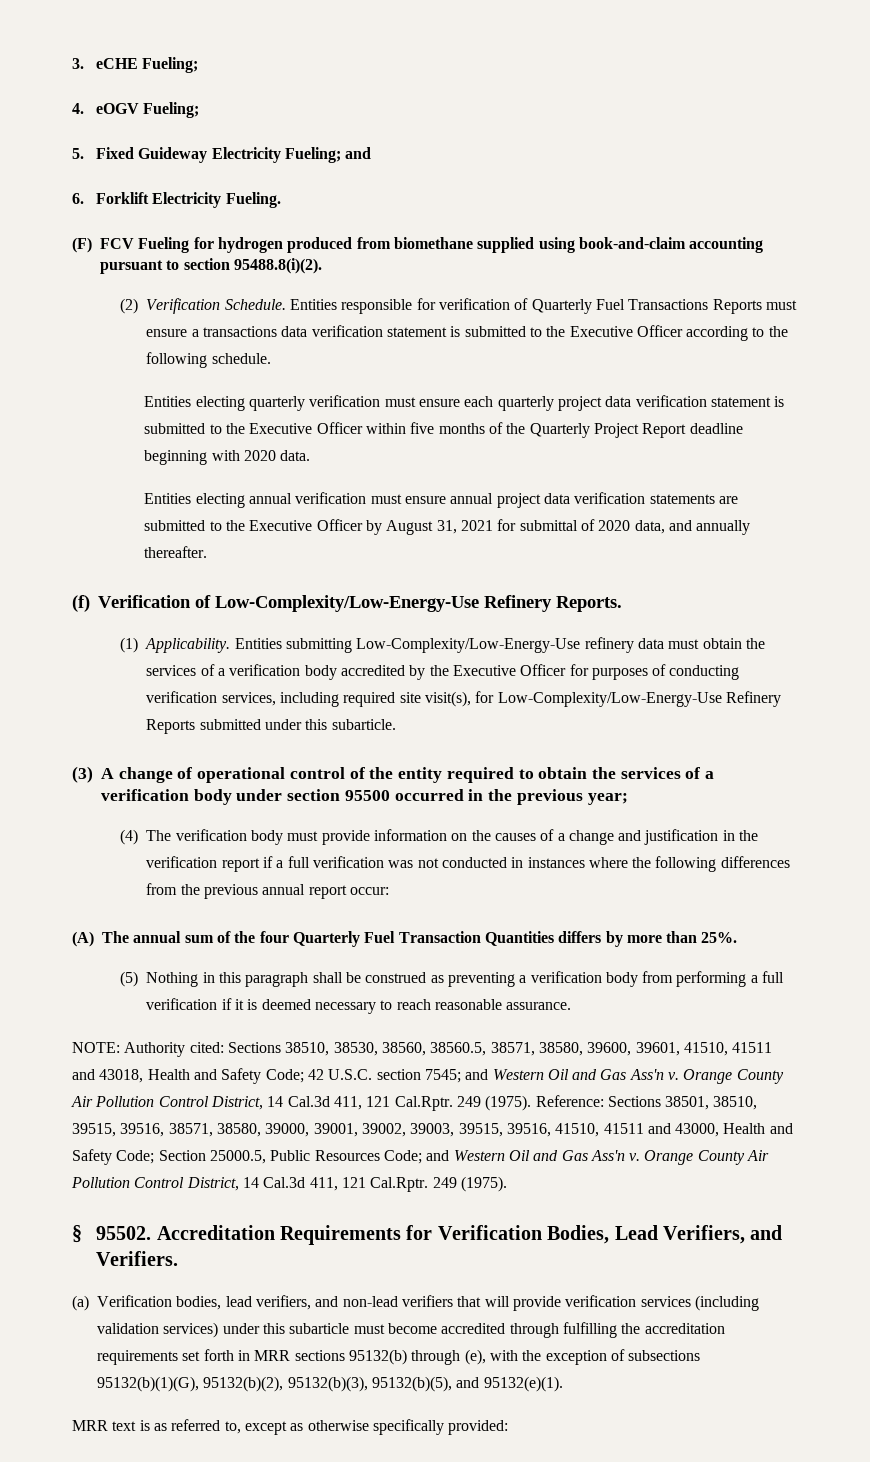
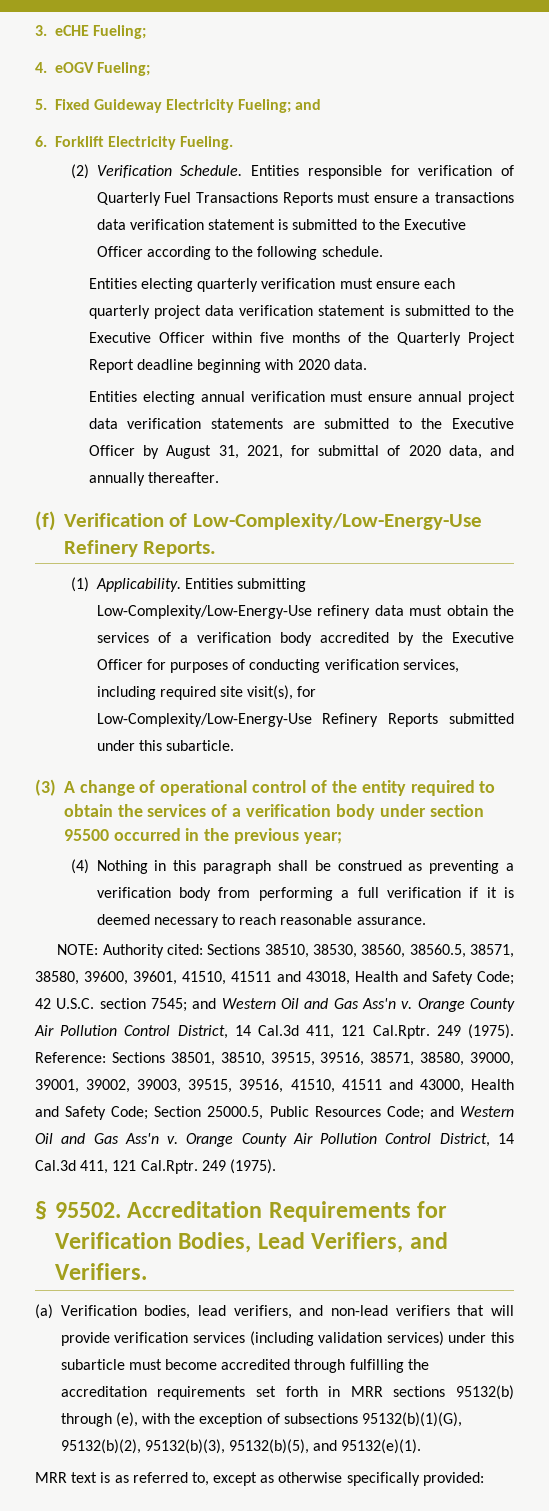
- (F) FCV Fueling for hydrogen produced from biomethane supplied using book-and-claim accounting pursuant to section 95488.8(i)(2).
- Entities electing annual verification must ensure annual project data verification statements are submitted to the Executive Officer by August 31, 2021 for submittal of 2020 data, and annually thereafter.
+ Entities electing annual verification must ensure annual project data verification statements are submitted to the Executive Officer by August 31, 2021, for submittal of 2020 data, and annually thereafter.
- (4) The verification body must provide information on the causes of a change and justification in the verification report if a full verification was not conducted in instances where the following differences from the previous annual report occur:
- (A) The annual sum of the four Quarterly Fuel Transaction Quantities differs by more than 25%.
- (5) Nothing in this paragraph shall be construed as preventing a verification body from performing a full verification if it is deemed necessary to reach reasonable assurance.
+ (4) Nothing in this paragraph shall be construed as preventing a verification body from performing a full verification if it is deemed necessary to reach reasonable assurance.

